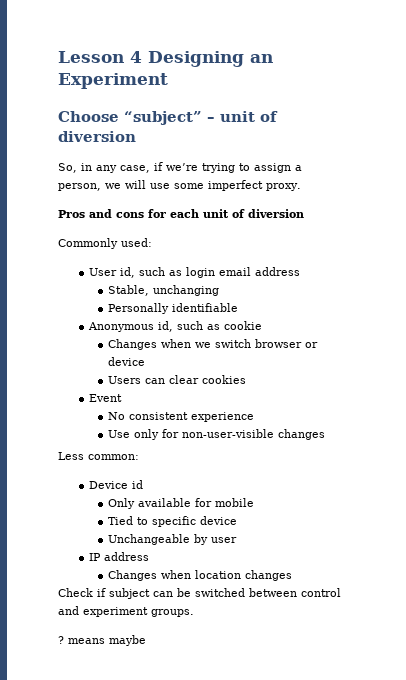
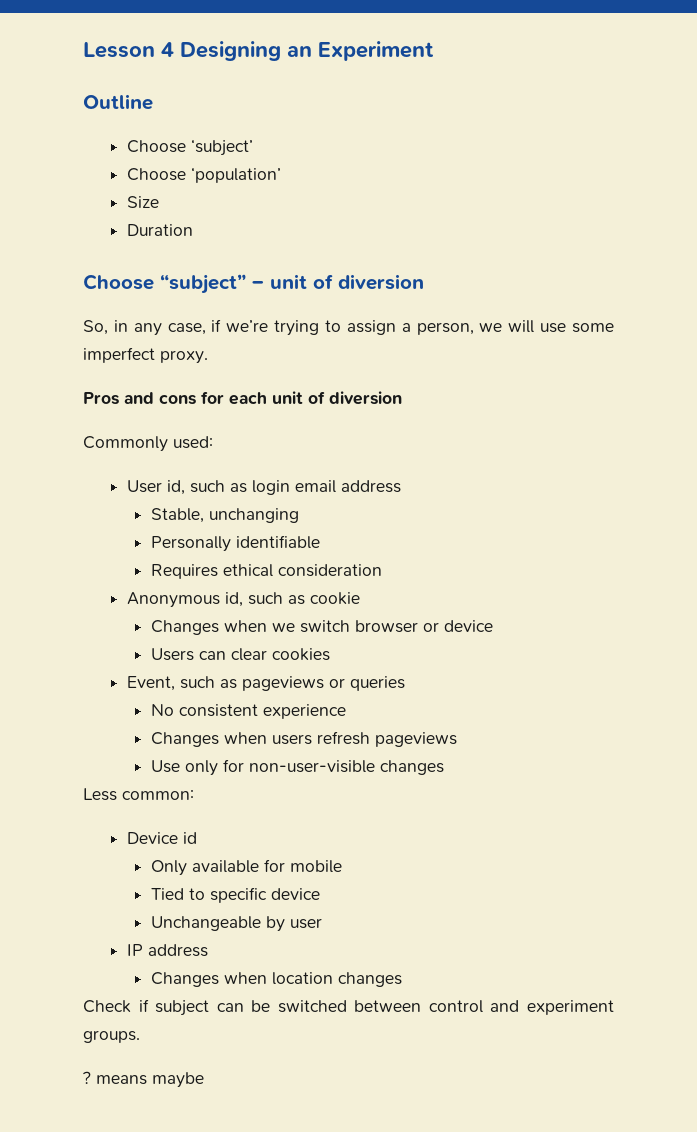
+ Outline
+ Choose ‘subject’
+ Choose ‘population’
+ Size
+ Duration
+ Requires ethical consideration
- Event
+ Event, such as pageviews or queries
  No consistent experience
+ Changes when users refresh pageviews

